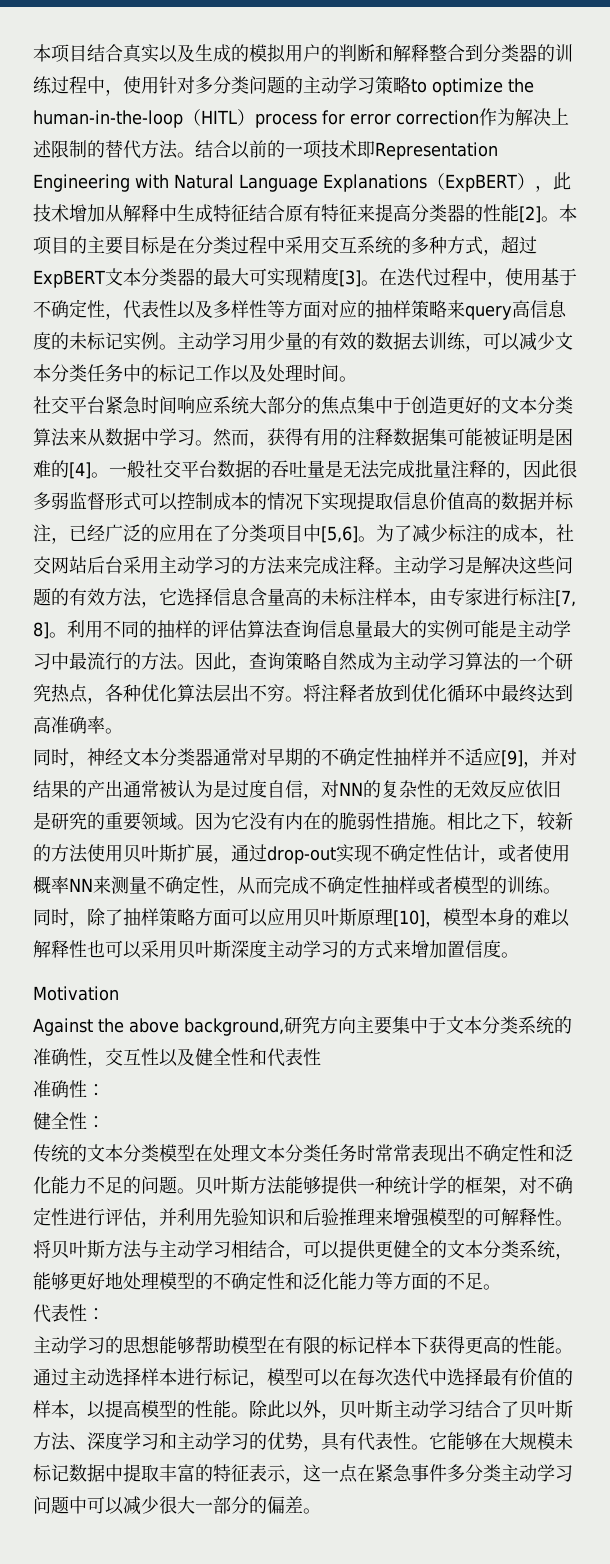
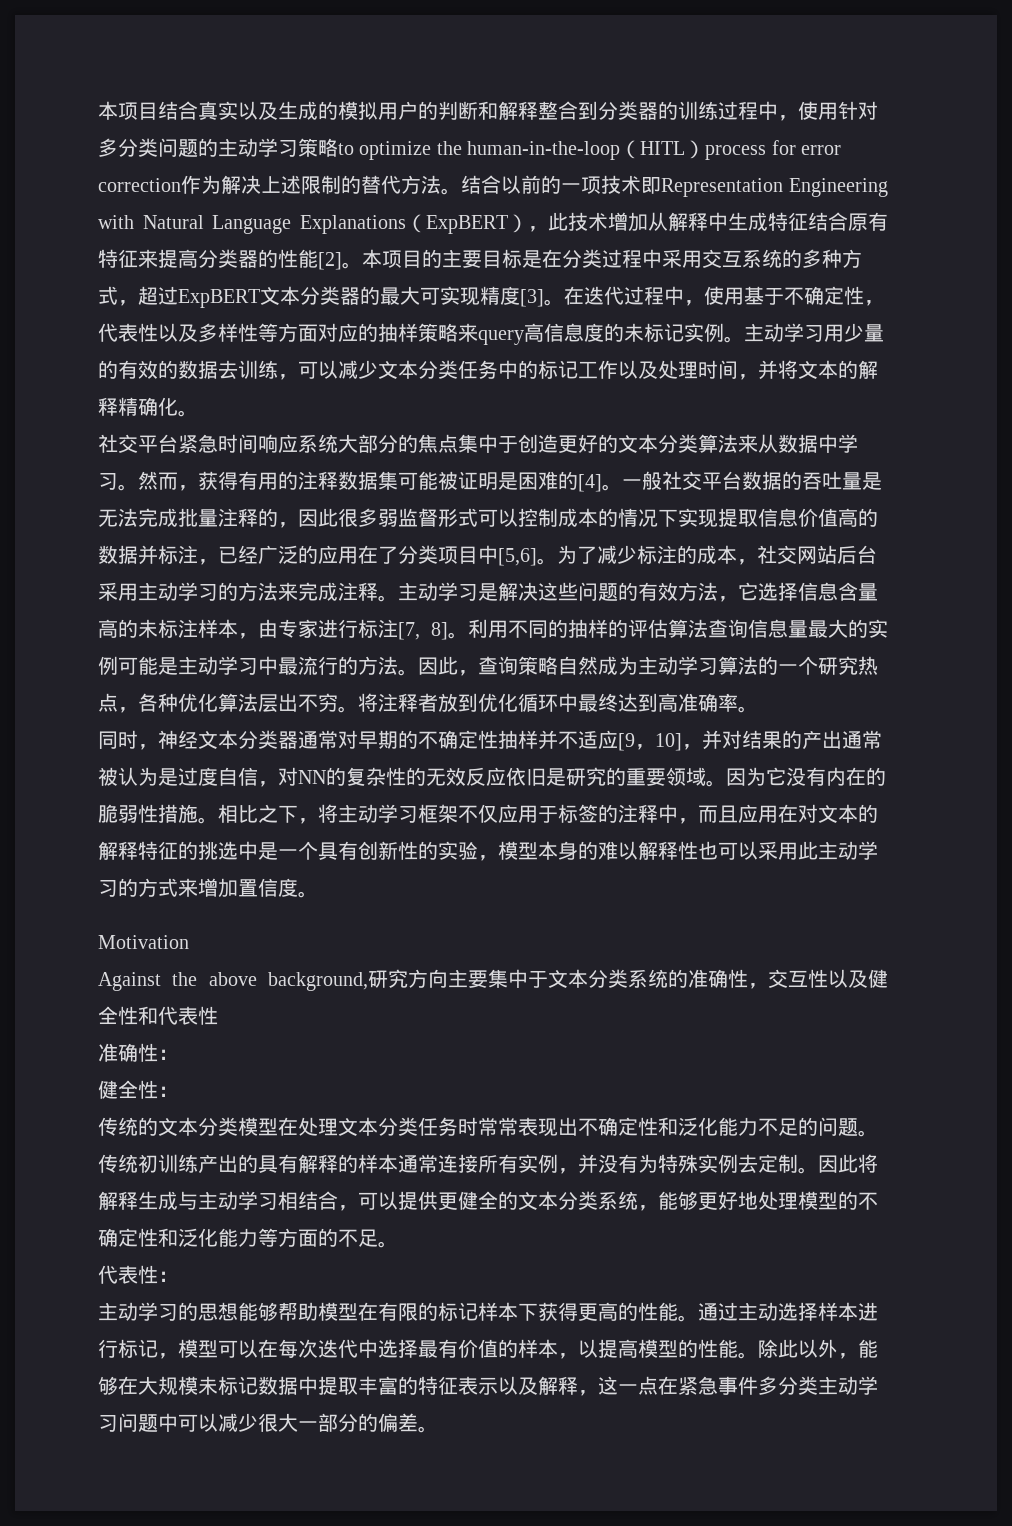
- 主动学习用少量的有效的数据去训练，可以减少文本分类任务中的标记工作以及处理时间。
+ 主动学习用少量的有效的数据去训练，可以减少文本分类任务中的标记工作以及处理时间，并将文本的解释精确化。
- 同时，神经文本分类器通常对早期的不确定性抽样并不适应[9]，并对结果的产出通常被认为是过度自信，对NN的复杂性的无效反应依旧是研究的重要领域。
+ 同时，神经文本分类器通常对早期的不确定性抽样并不适应[9，10]，并对结果的产出通常被认为是过度自信，对NN的复杂性的无效反应依旧是研究的重要领域。
- 相比之下，较新的方法使用贝叶斯扩展，通过drop-out实现不确定性估计，或者使用概率NN来测量不确定性，从而完成不确定性抽样或者模型的训练。同时，除了抽样策略方面可以应用贝叶斯原理[10]，模型本身的难以解释性也可以采用贝叶斯深度主动学习的方式来增加置信度。
+ 相比之下，将主动学习框架不仅应用于标签的注释中，而且应用在对文本的解释特征的挑选中是一个具有创新性的实验，模型本身的难以解释性也可以采用此主动学习的方式来增加置信度。
- 贝叶斯方法能够提供一种统计学的框架，对不确定性进行评估，并利用先验知识和后验推理来增强模型的可解释性。将贝叶斯方法与主动学习相结合，可以提供更健全的文本分类系统，能够更好地处理模型的不确定性和泛化能力等方面的不足。
+ 传统初训练产出的具有解释的样本通常连接所有实例，并没有为特殊实例去定制。因此将解释生成与主动学习相结合，可以提供更健全的文本分类系统，能够更好地处理模型的不确定性和泛化能力等方面的不足。
- 除此以外，贝叶斯主动学习结合了贝叶斯方法、深度学习和主动学习的优势，具有代表性。它能够在大规模未标记数据中提取丰富的特征表示，这一点在紧急事件多分类主动学习问题中可以减少很大一部分的偏差。
+ 除此以外，能够在大规模未标记数据中提取丰富的特征表示以及解释，这一点在紧急事件多分类主动学习问题中可以减少很大一部分的偏差。

